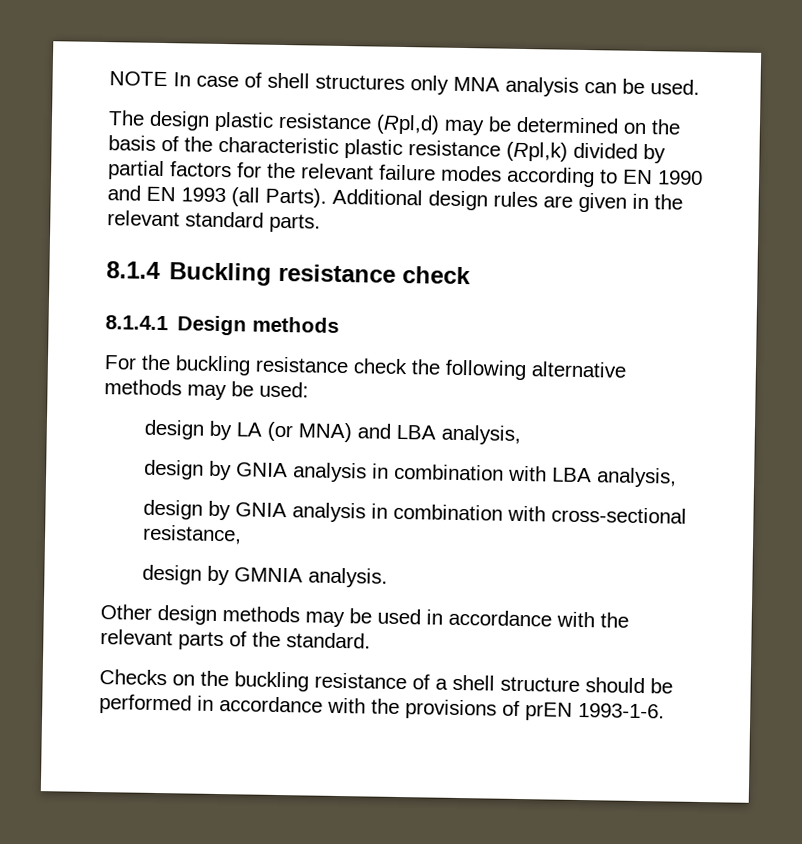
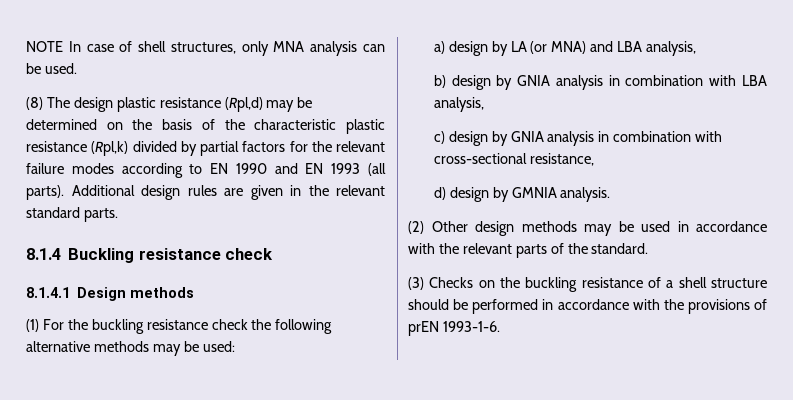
- NOTE In case of shell structures only MNA analysis can be used.
+ NOTE In case of shell structures, only MNA analysis can be used.
- The design plastic resistance (Rpl,d) may be determined on the basis of the characteristic plastic resistance (Rpl,k) divided by partial factors for the relevant failure modes according to EN 1990 and EN 1993 (all Parts).
+ (8) The design plastic resistance (Rpl,d) may be determined on the basis of the characteristic plastic resistance (Rpl,k) divided by partial factors for the relevant failure modes according to EN 1990 and EN 1993 (all parts).
- For the buckling resistance check the following alternative methods may be used:
+ (1) For the buckling resistance check the following alternative methods may be used:
- design by LA (or MNA) and LBA analysis,
+ a) design by LA (or MNA) and LBA analysis,
- design by GNIA analysis in combination with LBA analysis,
+ b) design by GNIA analysis in combination with LBA analysis,
- design by GNIA analysis in combination with cross-sectional resistance,
+ c) design by GNIA analysis in combination with cross-sectional resistance,
- design by GMNIA analysis.
+ d) design by GMNIA analysis.
- Other design methods may be used in accordance with the relevant parts of the standard.
+ (2) Other design methods may be used in accordance with the relevant parts of the standard.
- Checks on the buckling resistance of a shell structure should be performed in accordance with the provisions of prEN 1993-1-6.
+ (3) Checks on the buckling resistance of a shell structure should be performed in accordance with the provisions of prEN 1993-1-6.

